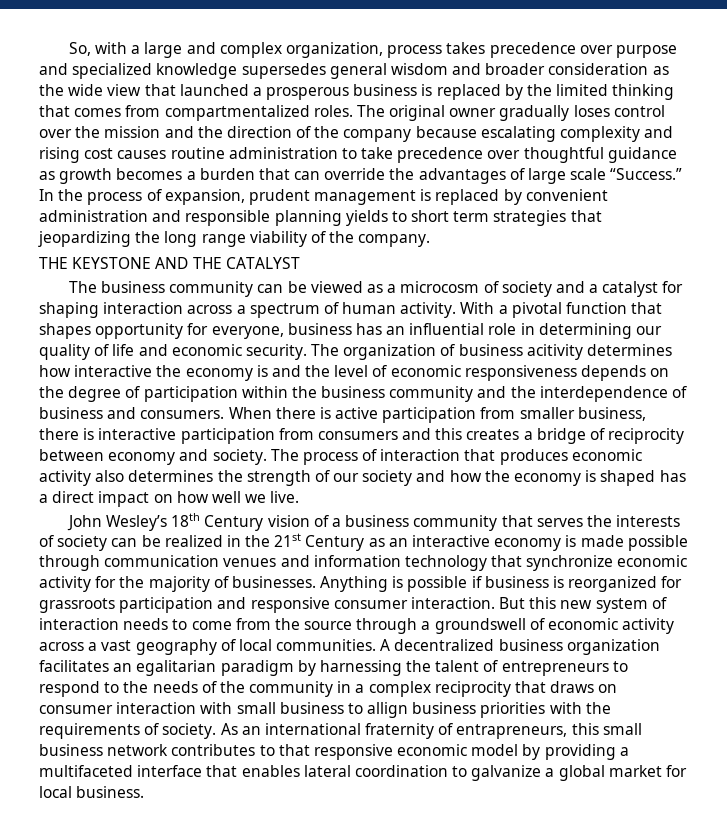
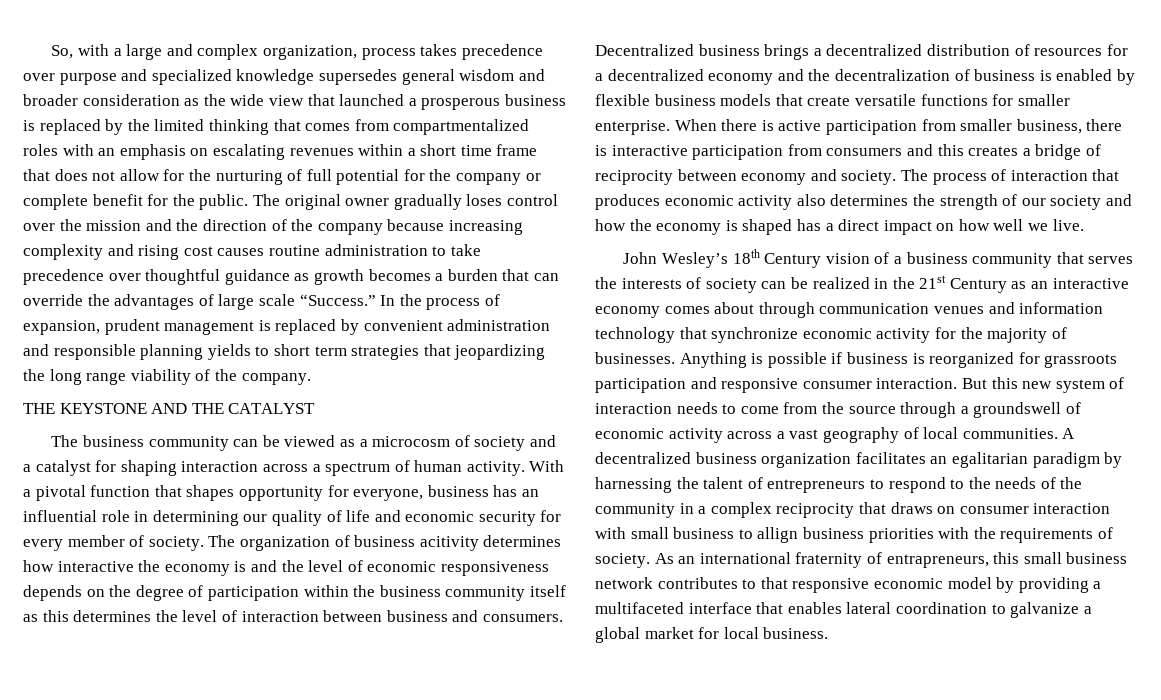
- So, with a large and complex organization, process takes precedence over purpose and specialized knowledge supersedes general wisdom and broader consideration as the wide view that launched a prosperous business is replaced by the limited thinking that comes from compartmentalized roles.
+ So, with a large and complex organization, process takes precedence over purpose and specialized knowledge supersedes general wisdom and broader consideration as the wide view that launched a prosperous business is replaced by the limited thinking that comes from compartmentalized roles with an emphasis on escalating revenues within a short time frame that does not allow for the nurturing of full potential for the company or complete benefit for the public.
- The original owner gradually loses control over the mission and the direction of the company because escalating complexity and rising cost causes routine administration to take precedence over thoughtful guidance as growth becomes a burden that can override the advantages of large scale “Success.”
+ The original owner gradually loses control over the mission and the direction of the company because increasing complexity and rising cost causes routine administration to take precedence over thoughtful guidance as growth becomes a burden that can override the advantages of large scale “Success.”
- With a pivotal function that shapes opportunity for everyone, business has an influential role in determining our quality of life and economic security.
+ With a pivotal function that shapes opportunity for everyone, business has an influential role in determining our quality of life and economic security for every member of society.
- The organization of business acitivity determines how interactive the economy is and the level of economic responsiveness depends on the degree of participation within the business community and the interdependence of business and consumers.
+ The organization of business acitivity determines how interactive the economy is and the level of economic responsiveness depends on the degree of participation within the business community itself as this determines the level of interaction between business and consumers. Decentralized business brings a decentralized distribution of resources for a decentralized economy and the decentralization of business is enabled by flexible business models that create versatile functions for smaller enterprise.
- John Wesley’s 18th Century vision of a business community that serves the interests of society can be realized in the 21st Century as an interactive economy is made possible through communication venues and information technology that synchronize economic activity for the majority of businesses.
+ John Wesley’s 18th Century vision of a business community that serves the interests of society can be realized in the 21st Century as an interactive economy comes about through communication venues and information technology that synchronize economic activity for the majority of businesses.

